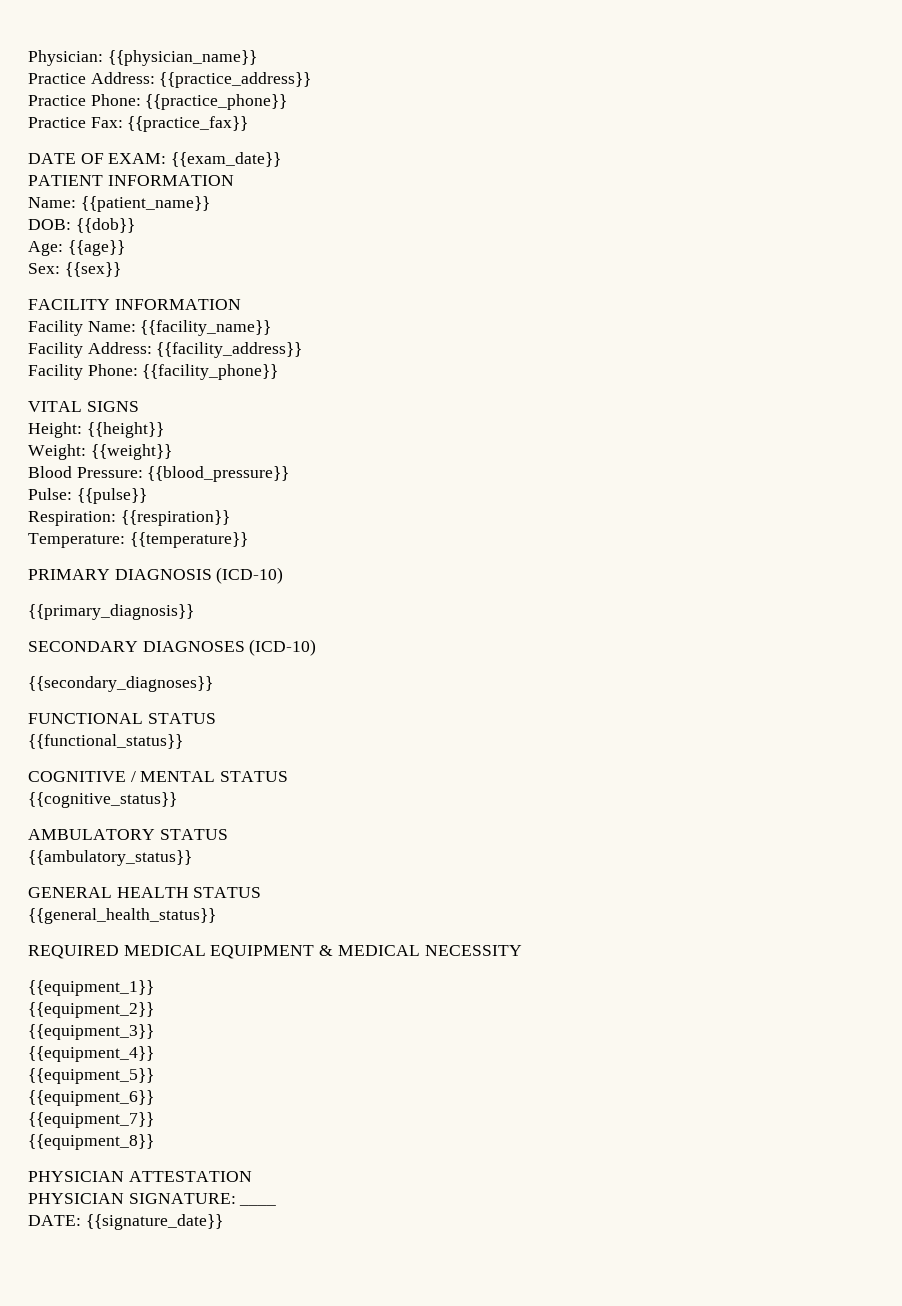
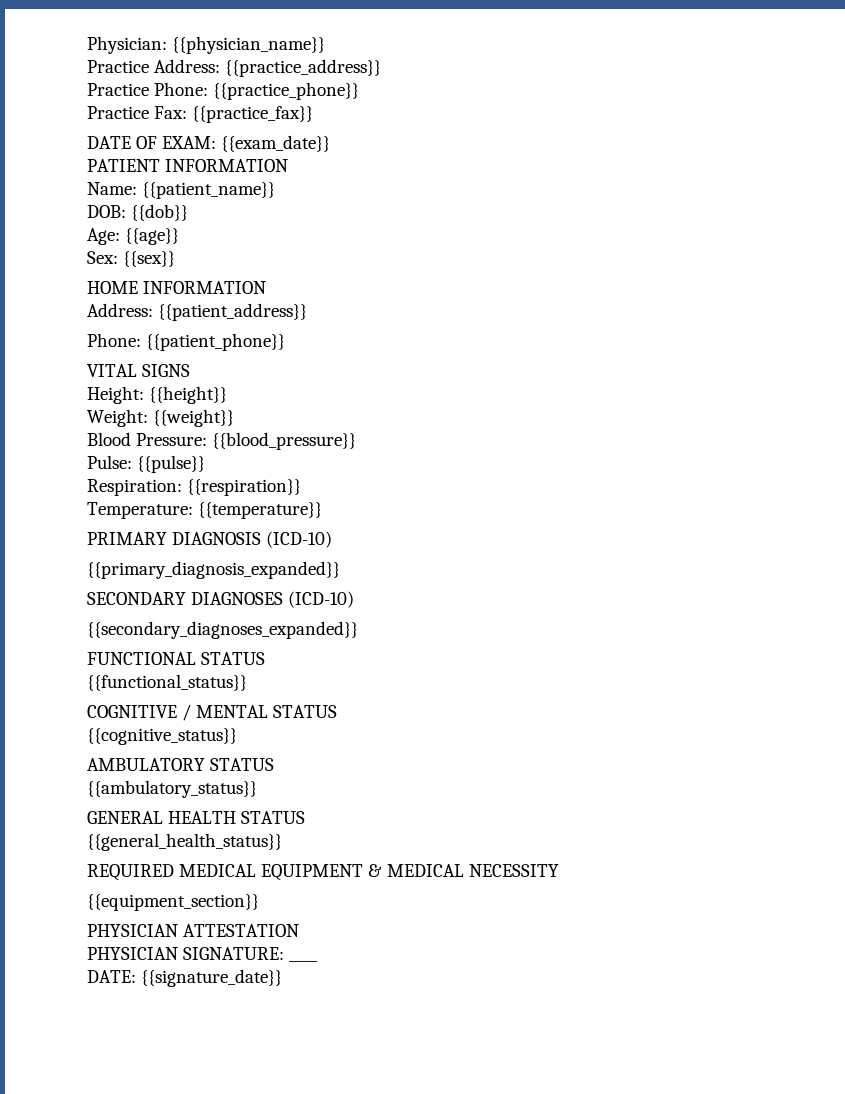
- FACILITY INFORMATION
- Facility Name: {{facility_name}}
- Facility Address: {{facility_address}}
- Facility Phone: {{facility_phone}}
+ HOME INFORMATION
+ Address: {{patient_address}}
+ Phone: {{patient_phone}}
- {{primary_diagnosis}}
+ {{primary_diagnosis_expanded}}
- {{secondary_diagnoses}}
+ {{secondary_diagnoses_expanded}}
- {{equipment_1}}
- {{equipment_2}}
- {{equipment_3}}
- {{equipment_4}}
- {{equipment_5}}
- {{equipment_6}}
- {{equipment_7}}
- {{equipment_8}}
+ {{equipment_section}}

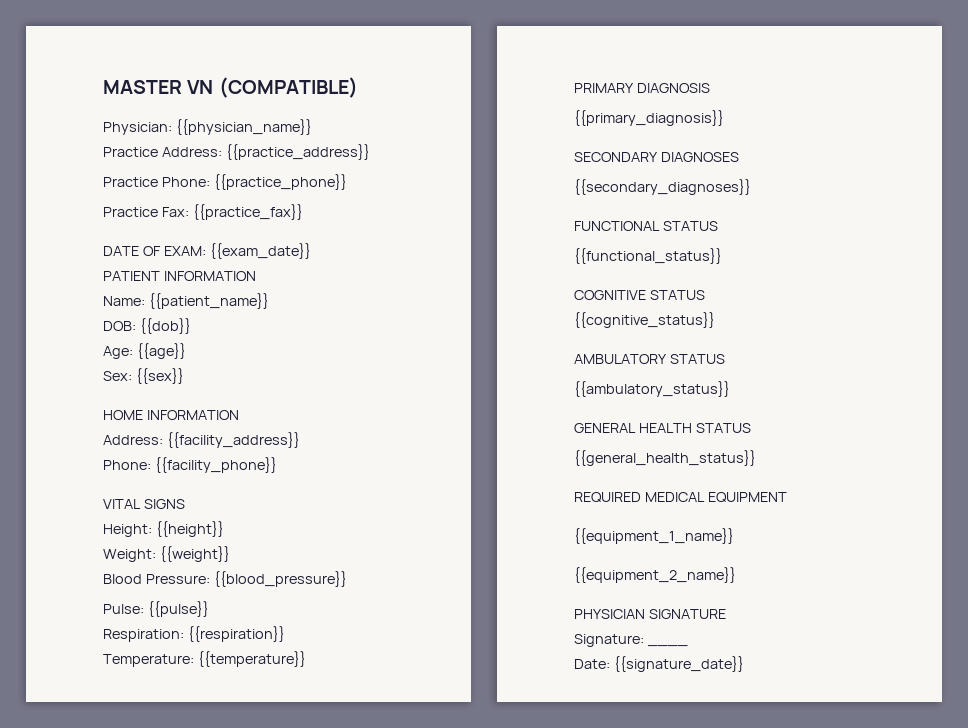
+ MASTER VN (COMPATIBLE)
- Address: {{patient_address}}
- Phone: {{patient_phone}}
+ Address: {{facility_address}}
+ Phone: {{facility_phone}}
- PRIMARY DIAGNOSIS (ICD-10)
- {{primary_diagnosis_expanded}}
+ PRIMARY DIAGNOSIS
+ {{primary_diagnosis}}
- SECONDARY DIAGNOSES (ICD-10)
- {{secondary_diagnoses_expanded}}
+ SECONDARY DIAGNOSES
+ {{secondary_diagnoses}}
- COGNITIVE / MENTAL STATUS
+ COGNITIVE STATUS
- REQUIRED MEDICAL EQUIPMENT & MEDICAL NECESSITY
- {{equipment_section}}
- PHYSICIAN ATTESTATION
- PHYSICIAN SIGNATURE: ____
+ REQUIRED MEDICAL EQUIPMENT
+ {{equipment_1_name}}
+ {{equipment_2_name}}
+ PHYSICIAN SIGNATURE
+ Signature: ____
- DATE: {{signature_date}}
+ Date: {{signature_date}}

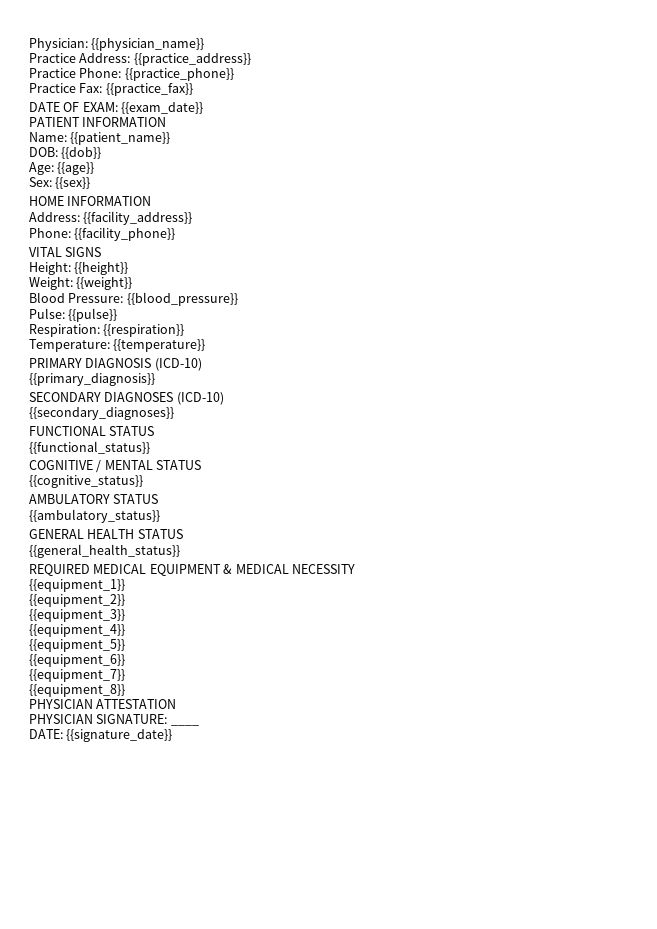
- MASTER VN (COMPATIBLE)
- PRIMARY DIAGNOSIS
+ PRIMARY DIAGNOSIS (ICD-10)
- SECONDARY DIAGNOSES
+ SECONDARY DIAGNOSES (ICD-10)
- COGNITIVE STATUS
+ COGNITIVE / MENTAL STATUS
- REQUIRED MEDICAL EQUIPMENT
- {{equipment_1_name}}
- {{equipment_2_name}}
- PHYSICIAN SIGNATURE
- Signature: ____
+ REQUIRED MEDICAL EQUIPMENT & MEDICAL NECESSITY
+ {{equipment_1}}
+ {{equipment_2}}
+ {{equipment_3}}
+ {{equipment_4}}
+ {{equipment_5}}
+ {{equipment_6}}
+ {{equipment_7}}
+ {{equipment_8}}
+ PHYSICIAN ATTESTATION
+ PHYSICIAN SIGNATURE: ____
- Date: {{signature_date}}
+ DATE: {{signature_date}}

